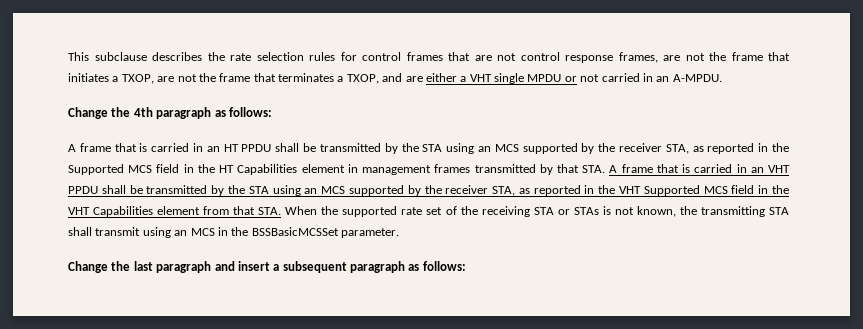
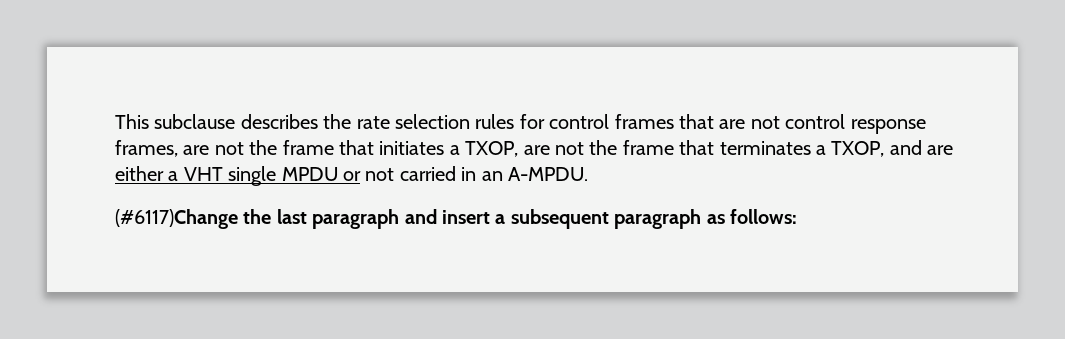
- Change the 4th paragraph as follows:
- A frame that is carried in an HT PPDU shall be transmitted by the STA using an MCS supported by the receiver STA, as reported in the Supported MCS field in the HT Capabilities element in management frames transmitted by that STA. A frame that is carried in an VHT PPDU shall be transmitted by the STA using an MCS supported by the receiver STA, as reported in the VHT Supported MCS field in the VHT Capabilities element from that STA. When the supported rate set of the receiving STA or STAs is not known, the transmitting STA shall transmit using an MCS in the BSSBasicMCSSet parameter.
- Change the last paragraph and insert a subsequent paragraph as follows:
+ (#6117)Change the last paragraph and insert a subsequent paragraph as follows:

